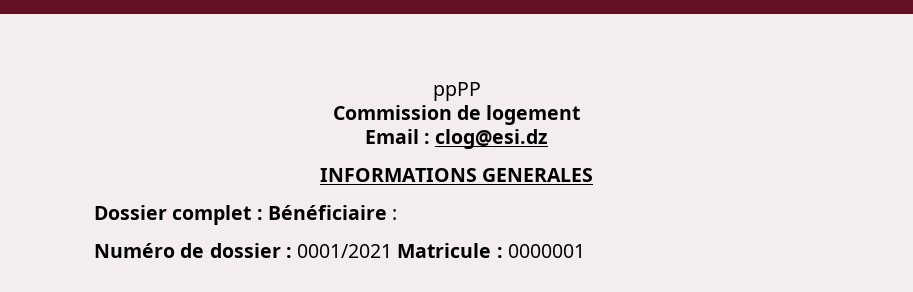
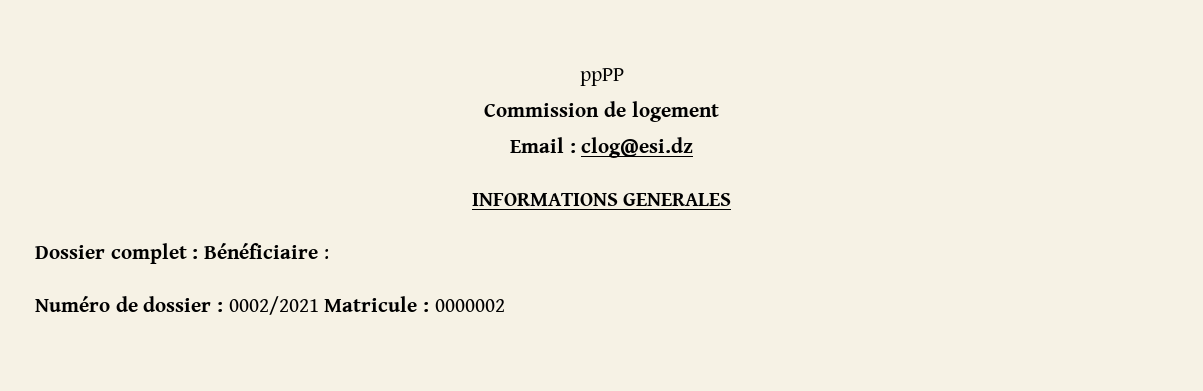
- Numéro de dossier : 0001/2021 Matricule : 0000001
+ Numéro de dossier : 0002/2021 Matricule : 0000002

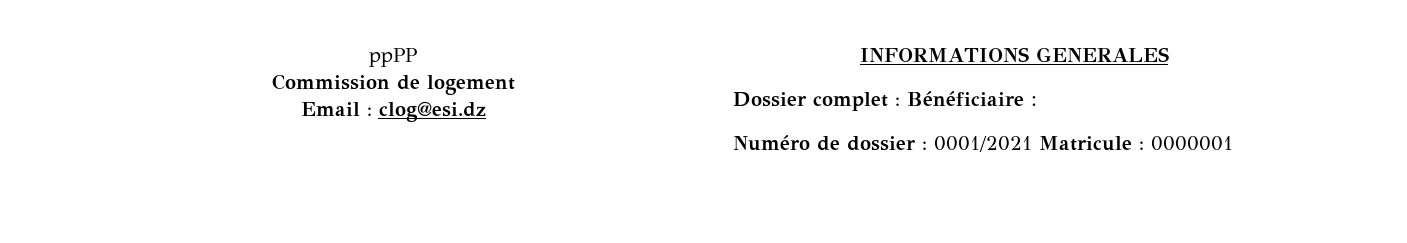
- Numéro de dossier : 0002/2021 Matricule : 0000002
+ Numéro de dossier : 0001/2021 Matricule : 0000001

